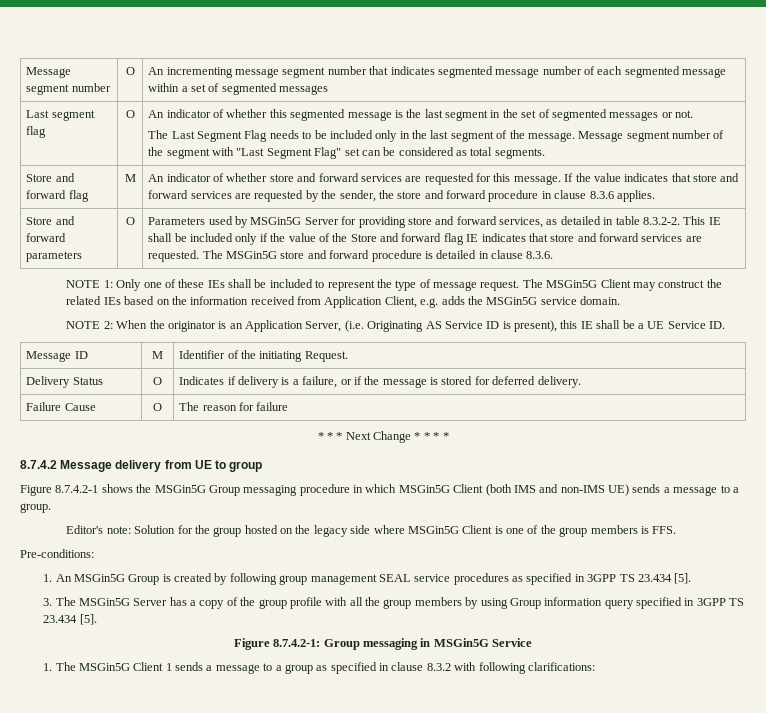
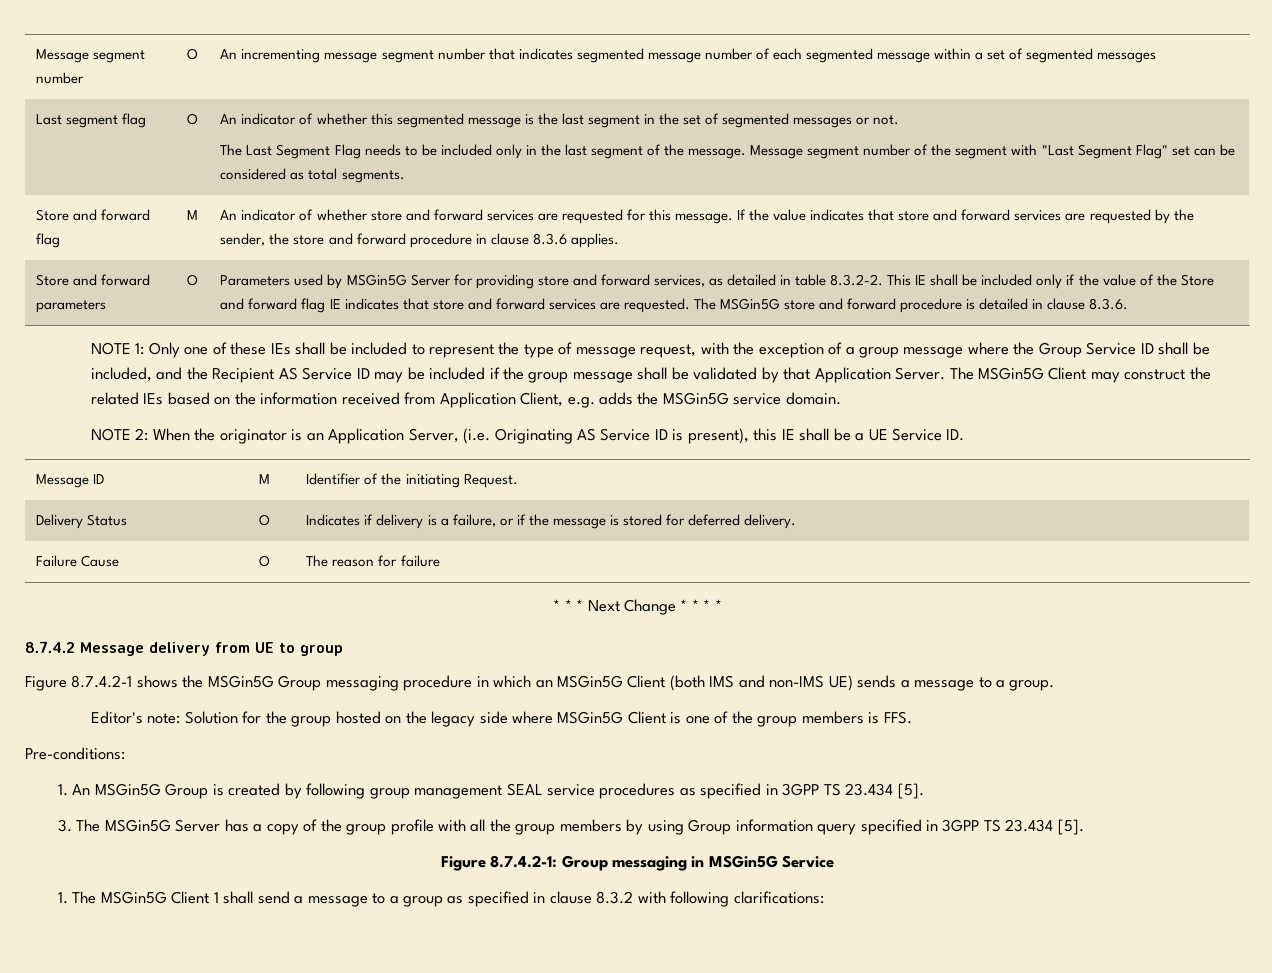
- NOTE 1: Only one of these IEs shall be included to represent the type of message request.
+ NOTE 1: Only one of these IEs shall be included to represent the type of message request, with the exception of a group message where the Group Service ID shall be included, and the Recipient AS Service ID may be included if the group message shall be validated by that Application Server.
- Figure 8.7.4.2-1 shows the MSGin5G Group messaging procedure in which MSGin5G Client (both IMS and non-IMS UE) sends a message to a group.
+ Figure 8.7.4.2-1 shows the MSGin5G Group messaging procedure in which an MSGin5G Client (both IMS and non-IMS UE) sends a message to a group.
- 1. The MSGin5G Client 1 sends a message to a group as specified in clause 8.3.2 with following clarifications:
+ 1. The MSGin5G Client 1 shall send a message to a group as specified in clause 8.3.2 with following clarifications:

